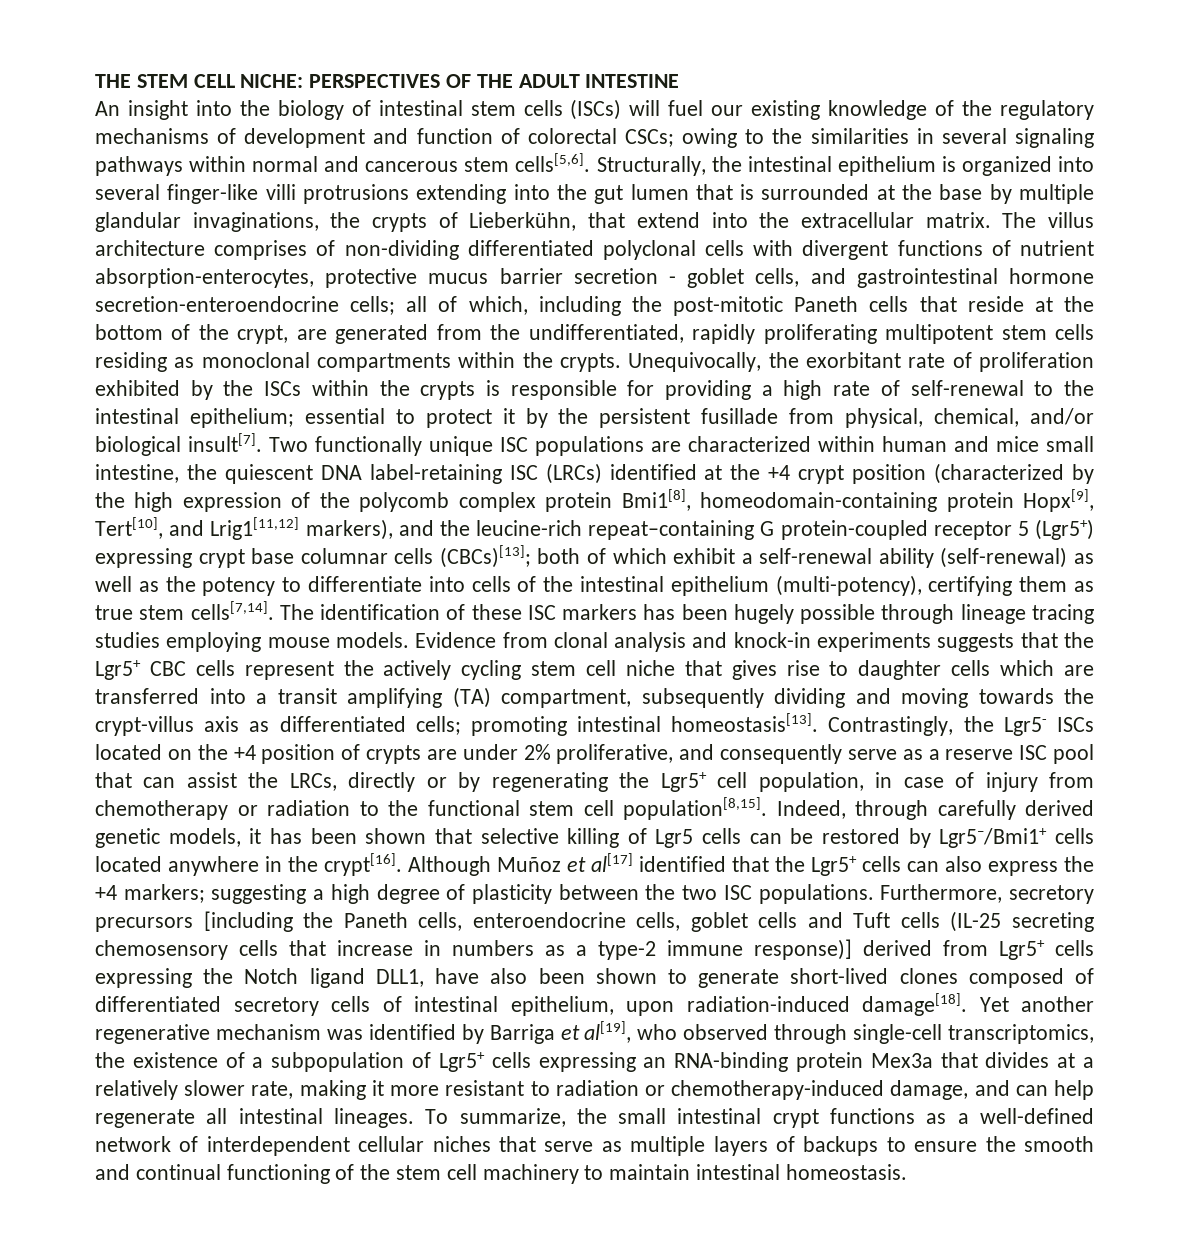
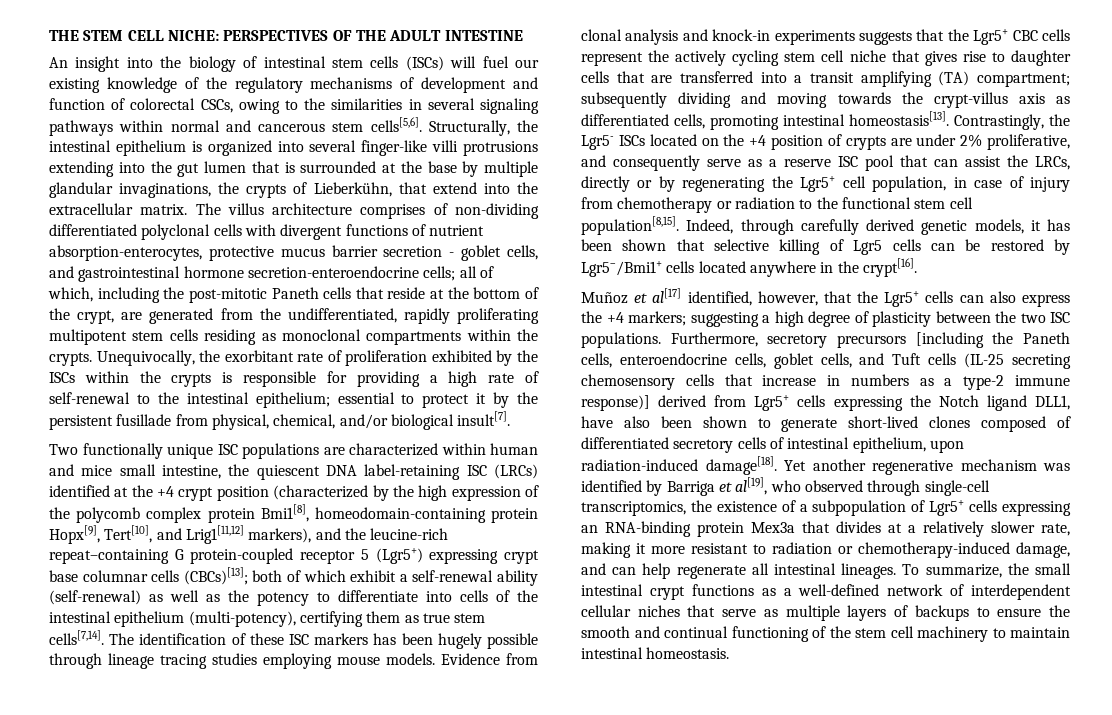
- An insight into the biology of intestinal stem cells (ISCs) will fuel our existing knowledge of the regulatory mechanisms of development and function of colorectal CSCs; owing to the similarities in several signaling pathways within normal and cancerous stem cells[5,6].
+ An insight into the biology of intestinal stem cells (ISCs) will fuel our existing knowledge of the regulatory mechanisms of development and function of colorectal CSCs, owing to the similarities in several signaling pathways within normal and cancerous stem cells[5,6].
- essential to protect it by the persistent fusillade from physical, chemical, and/or biological insult[7]. Two functionally unique ISC populations are characterized within human and mice small intestine, the quiescent DNA label-retaining ISC (LRCs) identified at the +4 crypt position (characterized by the high expression of the polycomb complex protein Bmi1[8], homeodomain-containing protein Hopx[9], Tert[10], and Lrig1[11,12] markers), and the leucine-rich repeat–containing G protein-coupled receptor 5 (Lgr5+) expressing crypt base columnar cells (CBCs)[13];
+ essential to protect it by the persistent fusillade from physical, chemical, and/or biological insult[7].
+ Two functionally unique ISC populations are characterized within human and mice small intestine, the quiescent DNA label-retaining ISC (LRCs) identified at the +4 crypt position (characterized by the high expression of the polycomb complex protein Bmi1[8], homeodomain-containing protein Hopx[9], Tert[10], and Lrig1[11,12] markers), and the leucine-rich repeat–containing G protein-coupled receptor 5 (Lgr5+) expressing crypt base columnar cells (CBCs)[13];
- Evidence from clonal analysis and knock-in experiments suggests that the Lgr5+ CBC cells represent the actively cycling stem cell niche that gives rise to daughter cells which are transferred into a transit amplifying (TA) compartment, subsequently dividing and moving towards the crypt-villus axis as differentiated cells; promoting intestinal homeostasis[13].
+ Evidence from clonal analysis and knock-in experiments suggests that the Lgr5+ CBC cells represent the actively cycling stem cell niche that gives rise to daughter cells that are transferred into a transit amplifying (TA) compartment; subsequently dividing and moving towards the crypt-villus axis as differentiated cells, promoting intestinal homeostasis[13].
- Indeed, through carefully derived genetic models, it has been shown that selective killing of Lgr5 cells can be restored by Lgr5–/Bmi1+ cells located anywhere in the crypt[16]. Although Muñoz et al[17] identified that the Lgr5+ cells can also express the +4 markers; suggesting a high degree of plasticity between the two ISC populations.
+ Indeed, through carefully derived genetic models, it has been shown that selective killing of Lgr5 cells can be restored by Lgr5–/Bmi1+ cells located anywhere in the crypt[16].
+ Muñoz et al[17] identified, however, that the Lgr5+ cells can also express the +4 markers; suggesting a high degree of plasticity between the two ISC populations.
- Furthermore, secretory precursors [including the Paneth cells, enteroendocrine cells, goblet cells and Tuft cells (IL-25 secreting chemosensory cells that increase in numbers as a type-2 immune response)] derived from Lgr5+ cells expressing the Notch ligand DLL1, have also been shown to generate short-lived clones composed of differentiated secretory cells of intestinal epithelium, upon radiation-induced damage[18].
+ Furthermore, secretory precursors [including the Paneth cells, enteroendocrine cells, goblet cells, and Tuft cells (IL-25 secreting chemosensory cells that increase in numbers as a type-2 immune response)] derived from Lgr5+ cells expressing the Notch ligand DLL1, have also been shown to generate short-lived clones composed of differentiated secretory cells of intestinal epithelium, upon radiation-induced damage[18].

